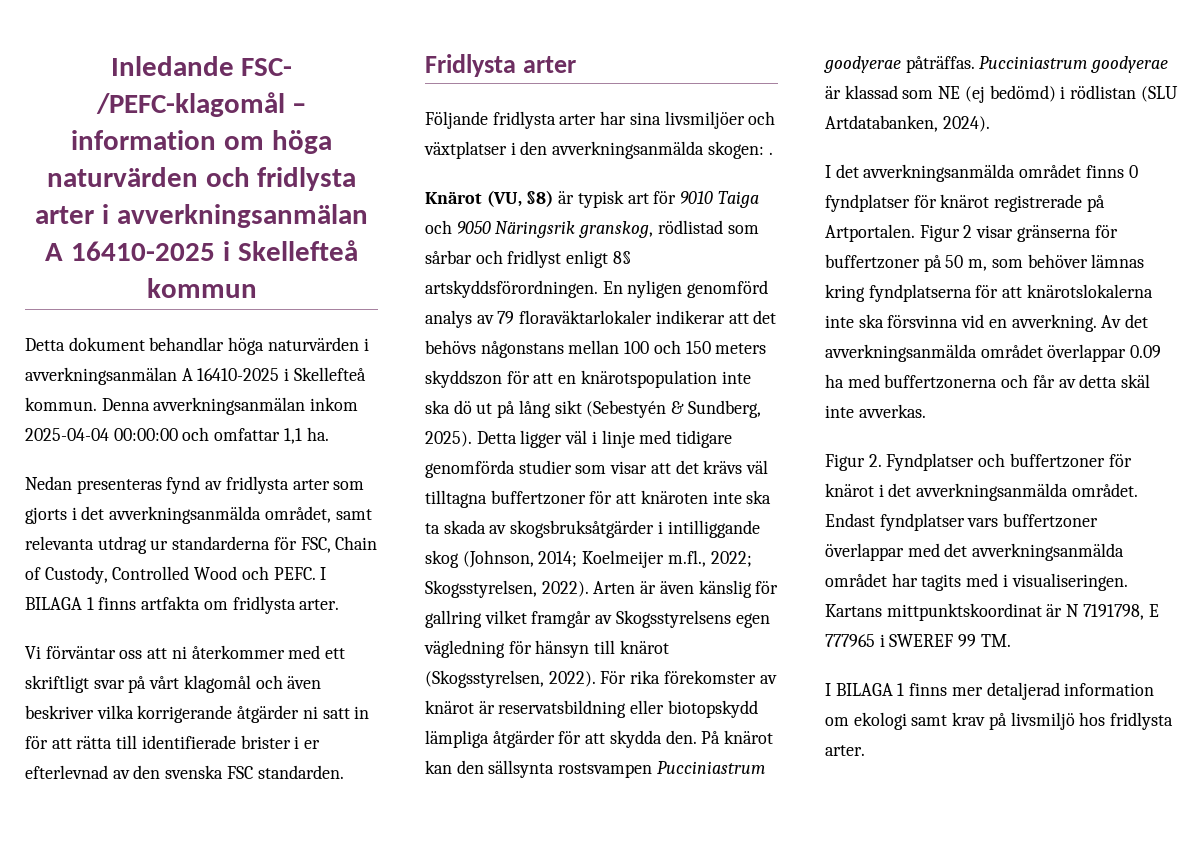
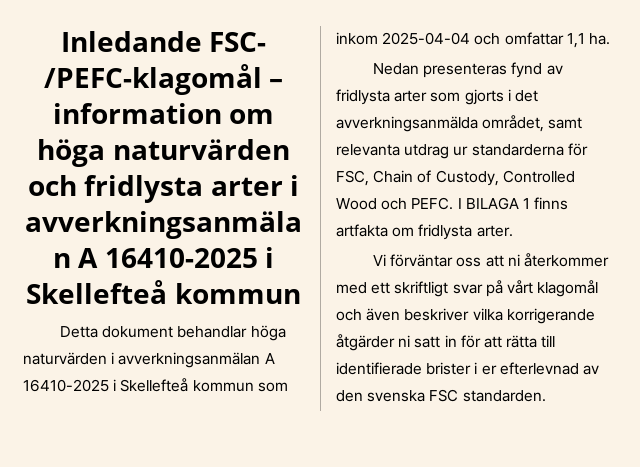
- Detta dokument behandlar höga naturvärden i avverkningsanmälan A 16410-2025 i Skellefteå kommun. Denna avverkningsanmälan inkom 2025-04-04 00:00:00 och omfattar 1,1 ha.
+ Detta dokument behandlar höga naturvärden i avverkningsanmälan A 16410-2025 i Skellefteå kommun som inkom 2025-04-04 och omfattar 1,1 ha.
- Fridlysta arter
- Följande fridlysta arter har sina livsmiljöer och växtplatser i den avverkningsanmälda skogen: .
- Knärot (VU, §8) är typisk art för 9010 Taiga och 9050 Näringsrik granskog, rödlistad som sårbar och fridlyst enligt 8§ artskyddsförordningen. En nyligen genomförd analys av 79 floraväktarlokaler indikerar att det behövs någonstans mellan 100 och 150 meters skyddszon för att en knärotspopulation inte ska dö ut på lång sikt (Sebestyén & Sundberg, 2025). Detta ligger väl i linje med tidigare genomförda studier som visar att det krävs väl tilltagna buffertzoner för att knäroten inte ska ta skada av skogsbruksåtgärder i intilliggande skog (Johnson, 2014; Koelmeijer m.fl., 2022; Skogsstyrelsen, 2022). Arten är även känslig för gallring vilket framgår av Skogsstyrelsens egen vägledning för hänsyn till knärot (Skogsstyrelsen, 2022). För rika förekomster av knärot är reservatsbildning eller biotopskydd lämpliga åtgärder för att skydda den. På knärot kan den sällsynta rostsvampen Pucciniastrum goodyerae påträffas. Pucciniastrum goodyerae är klassad som NE (ej bedömd) i rödlistan (SLU Artdatabanken, 2024).
- I det avverkningsanmälda området finns 0 fyndplatser för knärot registrerade på Artportalen. Figur 2 visar gränserna för buffertzoner på 50 m, som behöver lämnas kring fyndplatserna för att knärotslokalerna inte ska försvinna vid en avverkning. Av det avverkningsanmälda området överlappar 0.09 ha med buffertzonerna och får av detta skäl inte avverkas.
- Figur 2. Fyndplatser och buffertzoner för knärot i det avverkningsanmälda området. Endast fyndplatser vars buffertzoner överlappar med det avverkningsanmälda området har tagits med i visualiseringen. Kartans mittpunktskoordinat är N 7191798, E 777965 i SWEREF 99 TM.
- I BILAGA 1 finns mer detaljerad information om ekologi samt krav på livsmiljö hos fridlysta arter.

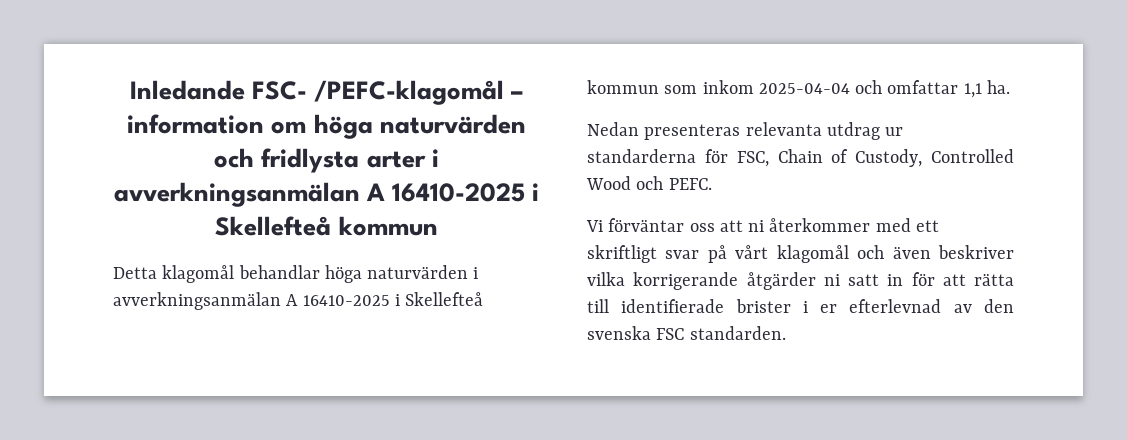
- Detta dokument behandlar höga naturvärden i avverkningsanmälan A 16410-2025 i Skellefteå kommun som inkom 2025-04-04 och omfattar 1,1 ha.
+ Detta klagomål behandlar höga naturvärden i avverkningsanmälan A 16410-2025 i Skellefteå kommun som inkom 2025-04-04 och omfattar 1,1 ha.
- Nedan presenteras fynd av fridlysta arter som gjorts i det avverkningsanmälda området, samt relevanta utdrag ur standarderna för FSC, Chain of Custody, Controlled Wood och PEFC. I BILAGA 1 finns artfakta om fridlysta arter.
+ Nedan presenteras relevanta utdrag ur standarderna för FSC, Chain of Custody, Controlled Wood och PEFC.

